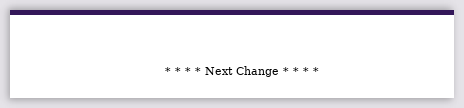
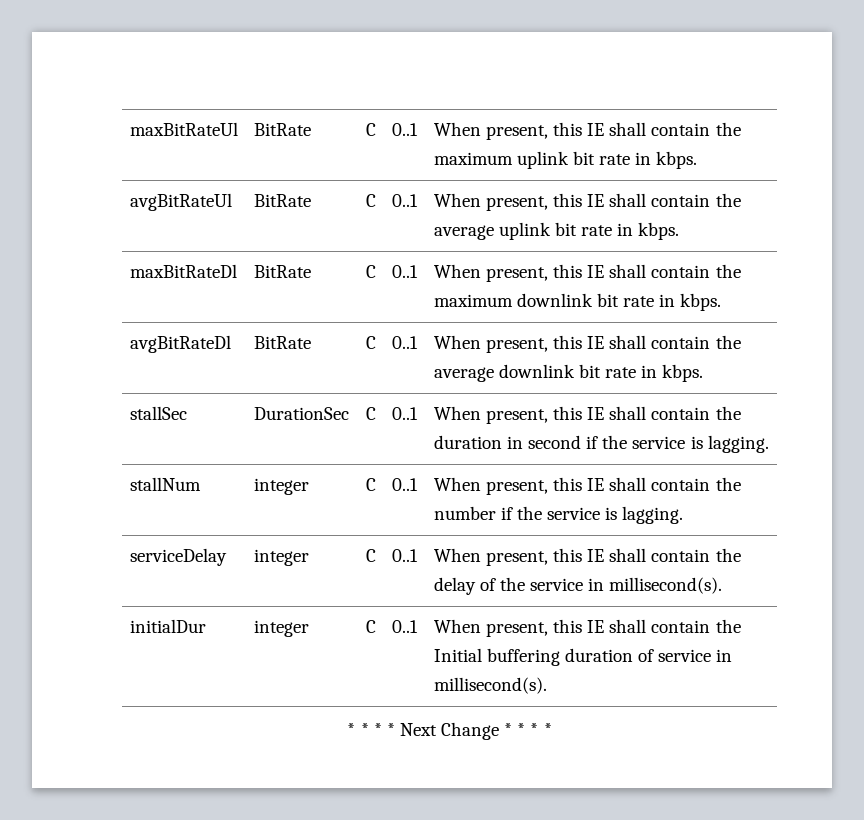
+ maxBitRateUl | BitRate | C | 0..1 | When present, this IE shall contain the maximum uplink bit rate in kbps.
+ avgBitRateUl | BitRate | C | 0..1 | When present, this IE shall contain the average uplink bit rate in kbps.
+ maxBitRateDl | BitRate | C | 0..1 | When present, this IE shall contain the maximum downlink bit rate in kbps.
+ avgBitRateDl | BitRate | C | 0..1 | When present, this IE shall contain the average downlink bit rate in kbps.
+ stallSec | DurationSec | C | 0..1 | When present, this IE shall contain the duration in second if the service is lagging.
+ stallNum | integer | C | 0..1 | When present, this IE shall contain the number if the service is lagging.
+ serviceDelay | integer | C | 0..1 | When present, this IE shall contain the delay of the service in millisecond(s).
+ initialDur | integer | C | 0..1 | When present, this IE shall contain the Initial buffering duration of service in millisecond(s).

